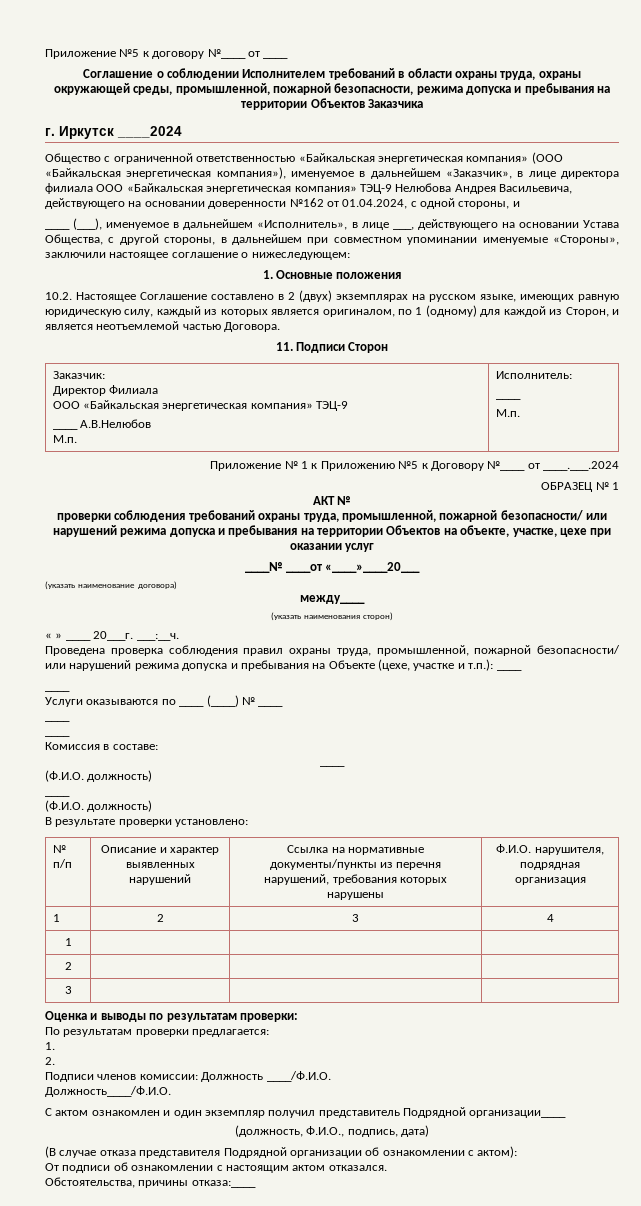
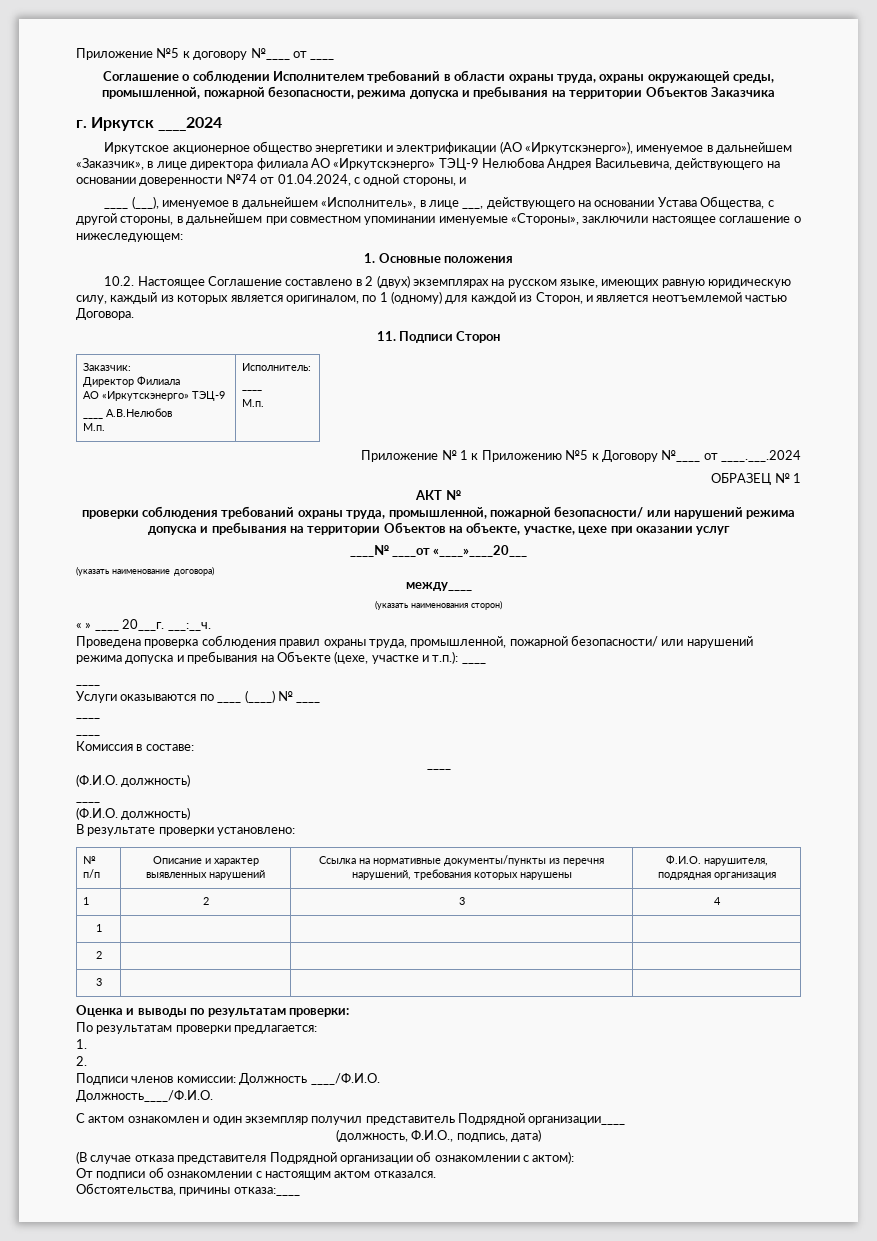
- Общество с ограниченной ответственностью «Байкальская энергетическая компания» (ООО «Байкальская энергетическая компания»), именуемое в дальнейшем «Заказчик», в лице директора филиала ООО «Байкальская энергетическая компания» ТЭЦ-9 Нелюбова Андрея Васильевича, действующего на основании доверенности №162 от 01.04.2024, с одной стороны, и
+ Иркутское акционерное общество энергетики и электрификации (АО «Иркутскэнерго»), именуемое в дальнейшем «Заказчик», в лице директора филиала АО «Иркутскэнерго» ТЭЦ-9 Нелюбова Андрея Васильевича, действующего на основании доверенности №74 от 01.04.2024, с одной стороны, и
  Заказчик:
  Директор Филиала
- ООО «Байкальская энергетическая компания» ТЭЦ-9
+ АО «Иркутскэнерго» ТЭЦ-9

